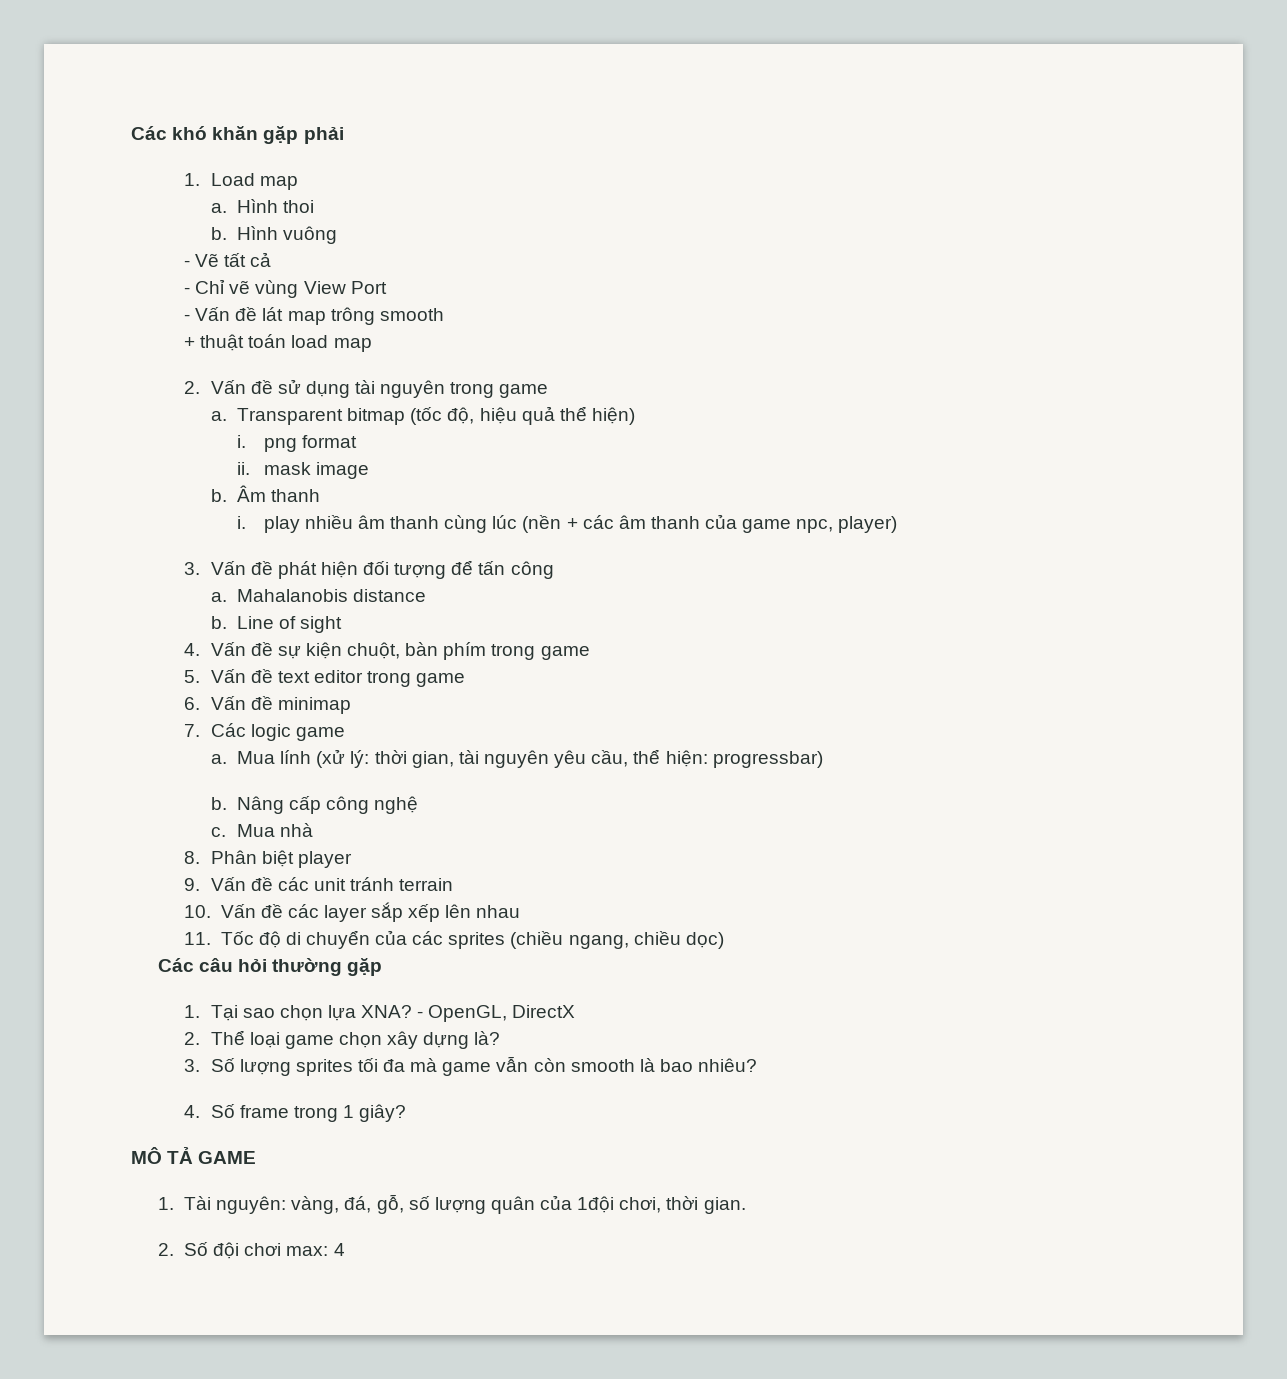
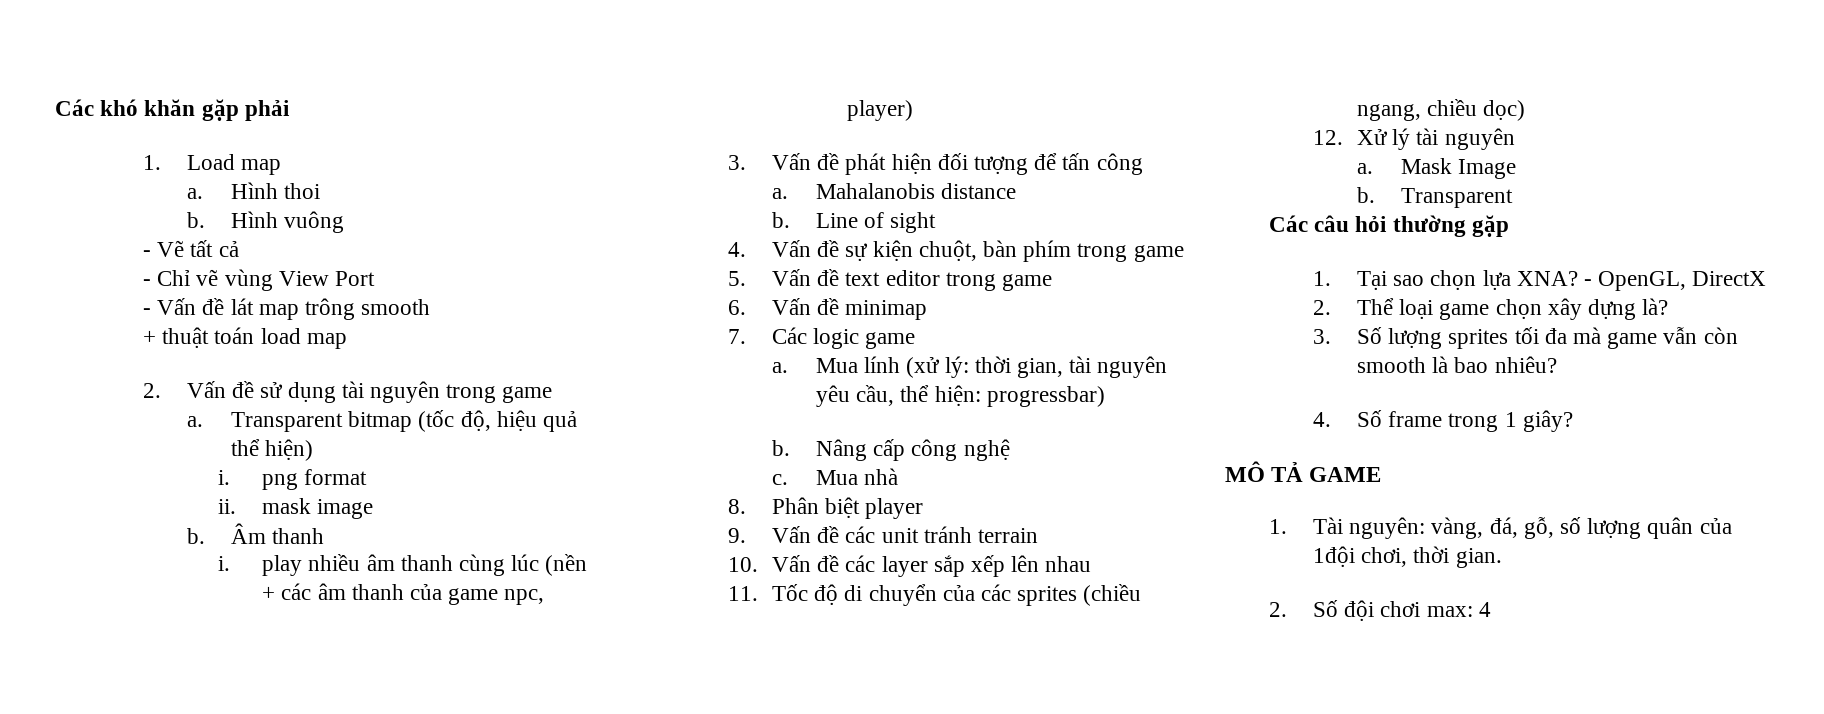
+ 12. Xử lý tài nguyên
+ a. Mask Image
+ b. Transparent

